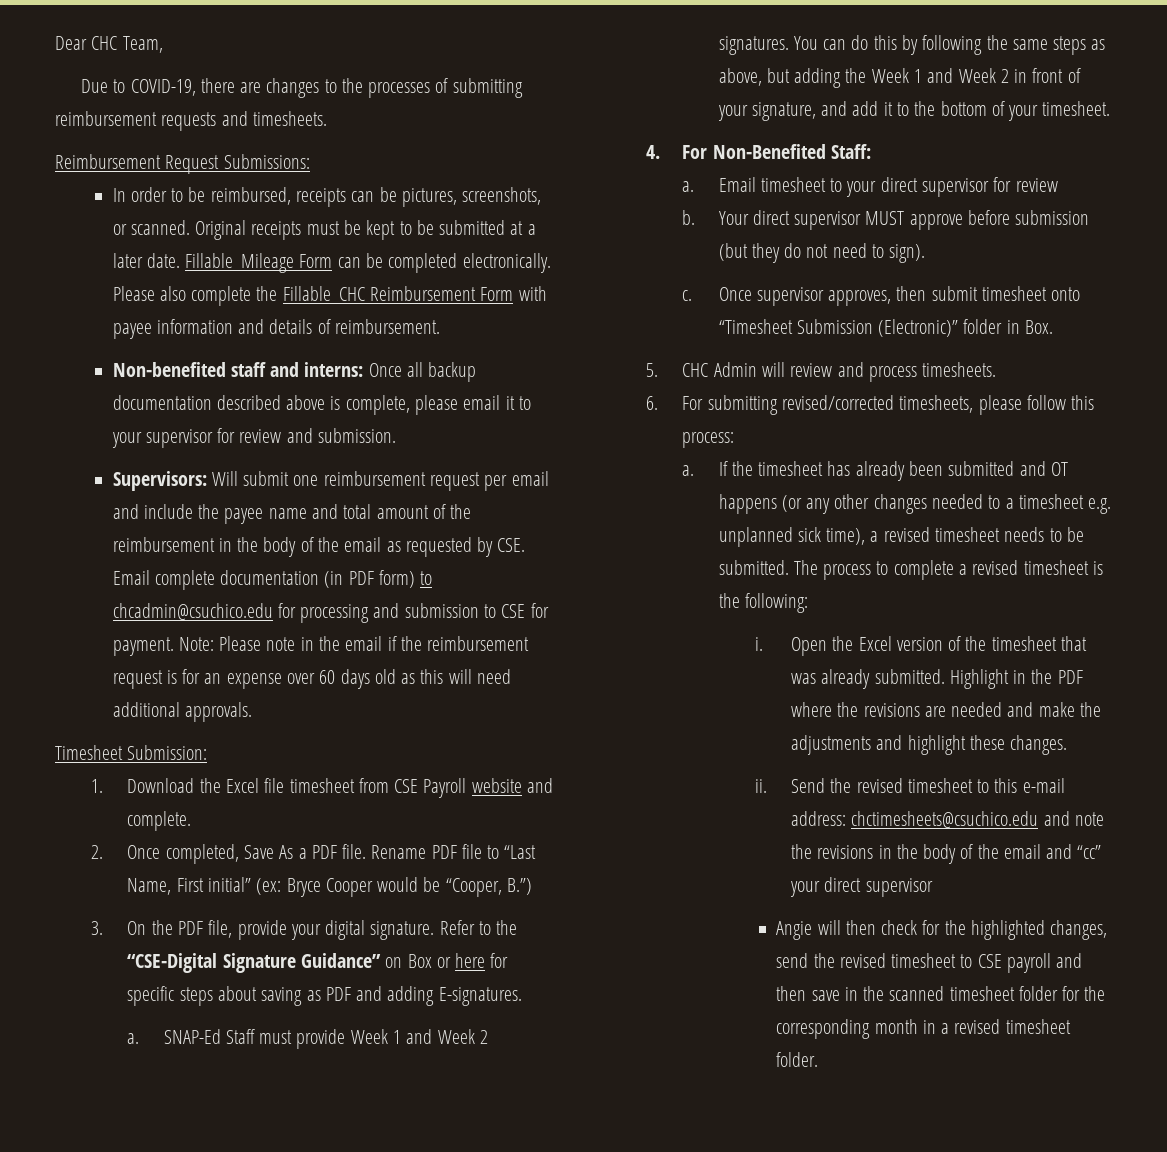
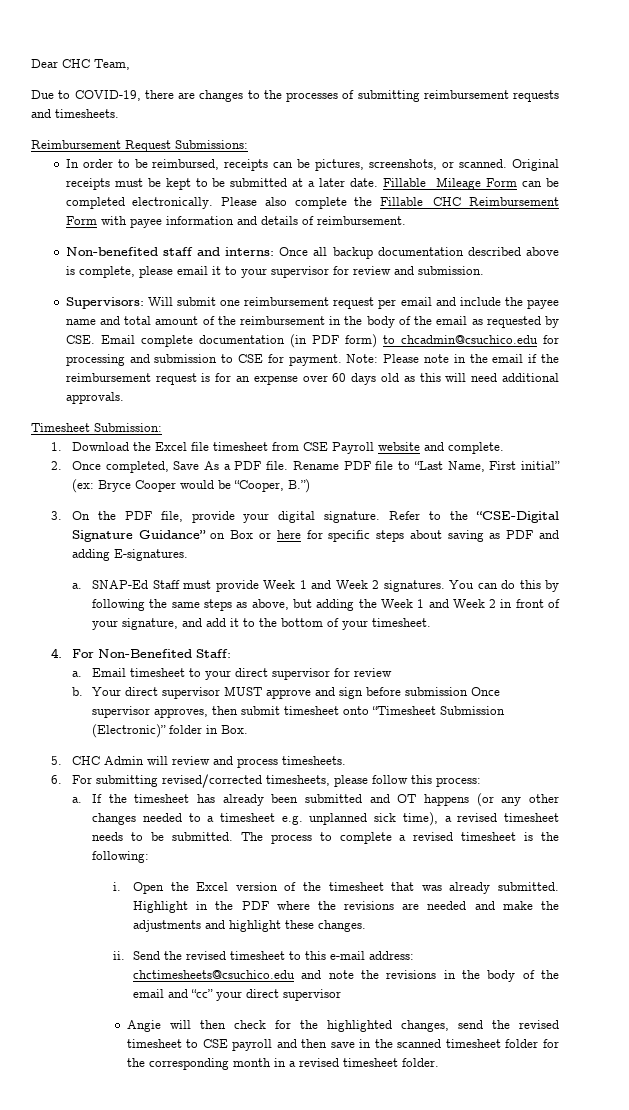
- Your direct supervisor MUST approve before submission (but they do not need to sign).
- c. Once supervisor approves, then submit timesheet onto “Timesheet Submission (Electronic)” folder in Box.
+ Your direct supervisor MUST approve and sign before submission Once supervisor approves, then submit timesheet onto “Timesheet Submission (Electronic)” folder in Box.

